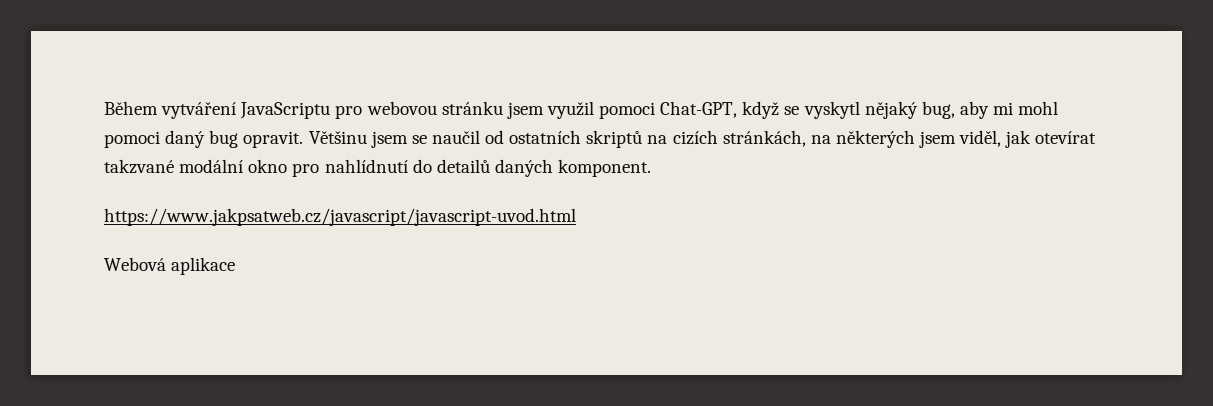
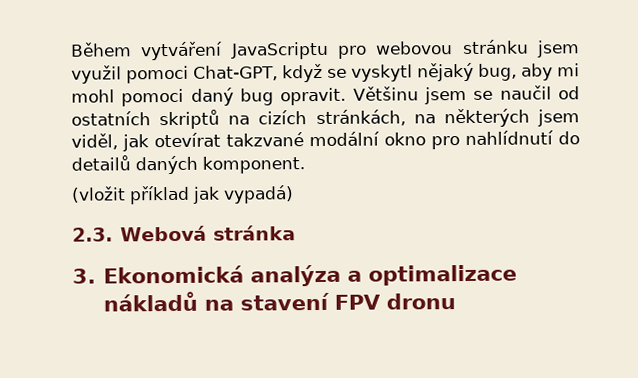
- https://www.jakpsatweb.cz/javascript/javascript-uvod.html
- Webová aplikace
+ (vložit příklad jak vypadá)
+ 2.3. Webová stránka
+ 3. Ekonomická analýza a optimalizace nákladů na stavení FPV dronu

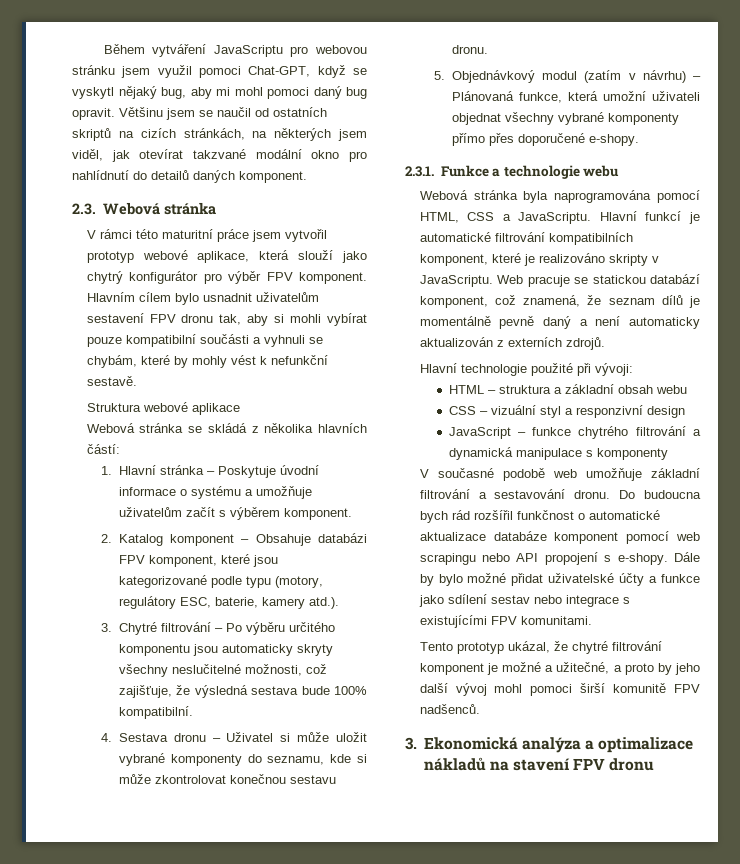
- (vložit příklad jak vypadá)
+ V rámci této maturitní práce jsem vytvořil prototyp webové aplikace, která slouží jako chytrý konfigurátor pro výběr FPV komponent. Hlavním cílem bylo usnadnit uživatelům sestavení FPV dronu tak, aby si mohli vybírat pouze kompatibilní součásti a vyhnuli se chybám, které by mohly vést k nefunkční sestavě.
+ Struktura webové aplikace
+ Webová stránka se skládá z několika hlavních částí:
+ 1. Hlavní stránka – Poskytuje úvodní informace o systému a umožňuje uživatelům začít s výběrem komponent.
+ 2. Katalog komponent – Obsahuje databázi FPV komponent, které jsou kategorizované podle typu (motory, regulátory ESC, baterie, kamery atd.).
+ 3. Chytré filtrování – Po výběru určitého komponentu jsou automaticky skryty všechny neslučitelné možnosti, což zajišťuje, že výsledná sestava bude 100% kompatibilní.
+ 4. Sestava dronu – Uživatel si může uložit vybrané komponenty do seznamu, kde si může zkontrolovat konečnou sestavu dronu.
+ 5. Objednávkový modul (zatím v návrhu) – Plánovaná funkce, která umožní uživateli objednat všechny vybrané komponenty přímo přes doporučené e-shopy.
+ 2.3.1. Funkce a technologie webu
+ Webová stránka byla naprogramována pomocí HTML, CSS a JavaScriptu. Hlavní funkcí je automatické filtrování kompatibilních komponent, které je realizováno skripty v JavaScriptu. Web pracuje se statickou databází komponent, což znamená, že seznam dílů je momentálně pevně daný a není automaticky aktualizován z externích zdrojů.
+ Hlavní technologie použité při vývoji:
+ HTML – struktura a základní obsah webu
+ CSS – vizuální styl a responzivní design
+ JavaScript – funkce chytrého filtrování a dynamická manipulace s komponenty
+ V současné podobě web umožňuje základní filtrování a sestavování dronu. Do budoucna bych rád rozšířil funkčnost o automatické aktualizace databáze komponent pomocí web scrapingu nebo API propojení s e-shopy. Dále by bylo možné přidat uživatelské účty a funkce jako sdílení sestav nebo integrace s existujícími FPV komunitami.
+ Tento prototyp ukázal, že chytré filtrování komponent je možné a užitečné, a proto by jeho další vývoj mohl pomoci širší komunitě FPV nadšenců.

